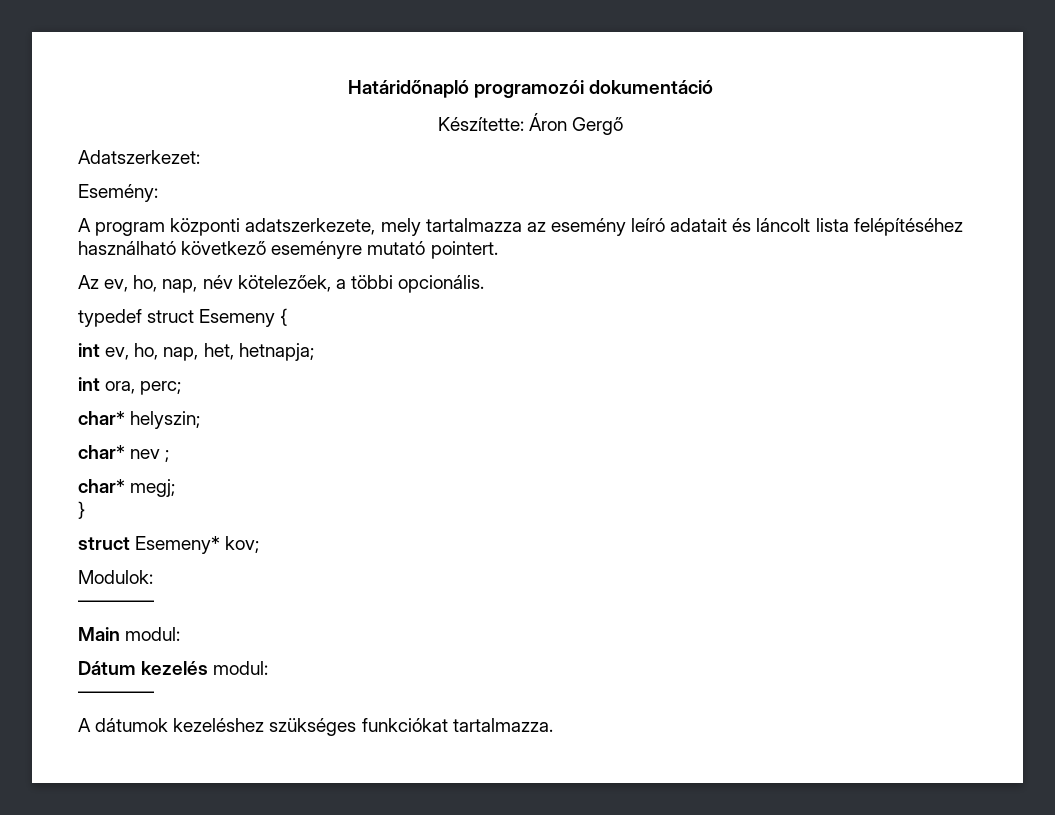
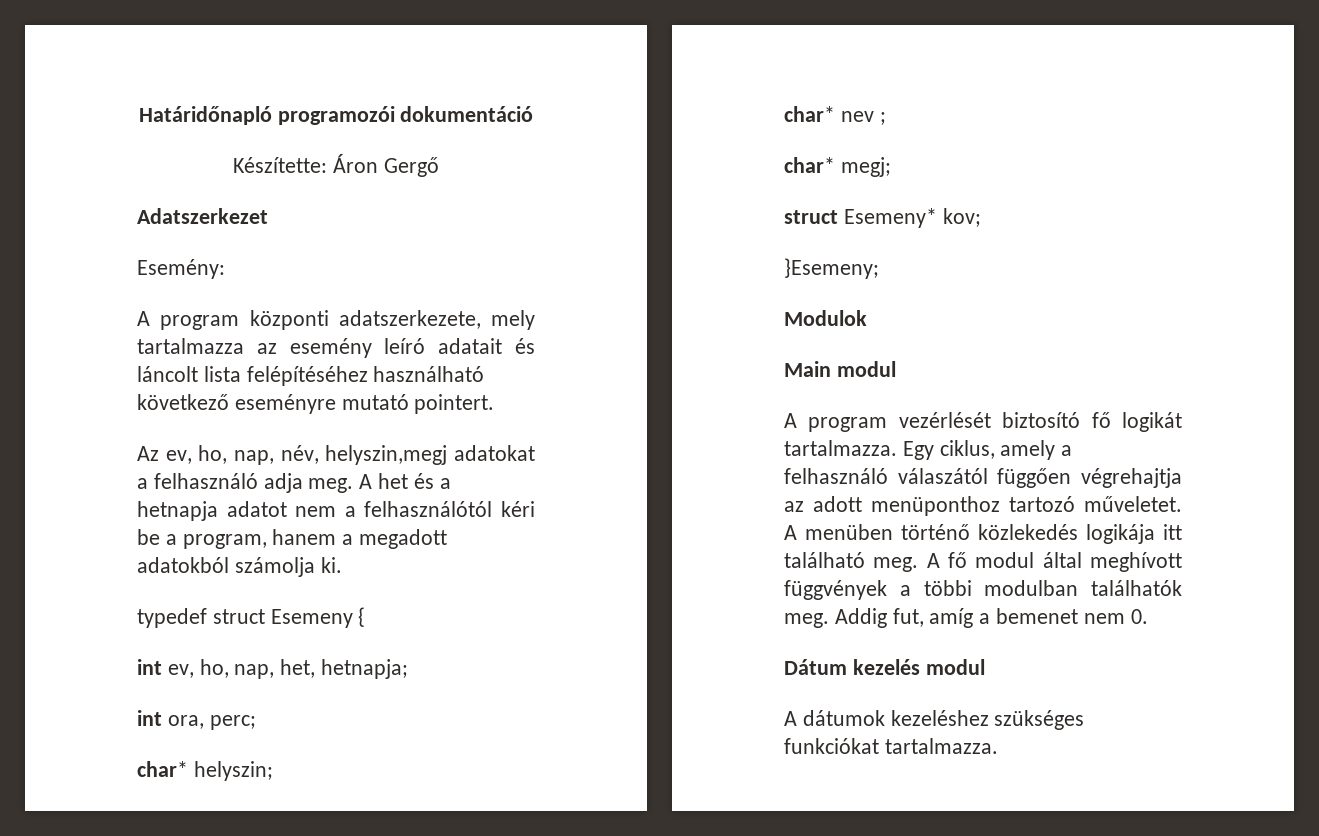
- Adatszerkezet:
+ Adatszerkezet
- Az ev, ho, nap, név kötelezőek, a többi opcionális.
+ Az ev, ho, nap, név, helyszin,megj adatokat a felhasználó adja meg. A het és a hetnapja adatot nem a felhasználótól kéri be a program, hanem a megadott adatokból számolja ki.
- }
- Modulok:
- ————
+ }Esemeny;
+ Modulok
- Main modul:
+ Main modul
+ A program vezérlését biztosító fő logikát tartalmazza. Egy ciklus, amely a felhasználó válaszától függően végrehajtja az adott menüponthoz tartozó műveletet. A menüben történő közlekedés logikája itt található meg. A fő modul által meghívott függvények a többi modulban találhatók meg. Addig fut, amíg a bemenet nem 0.
- Dátum kezelés modul:
- ————
+ Dátum kezelés modul

